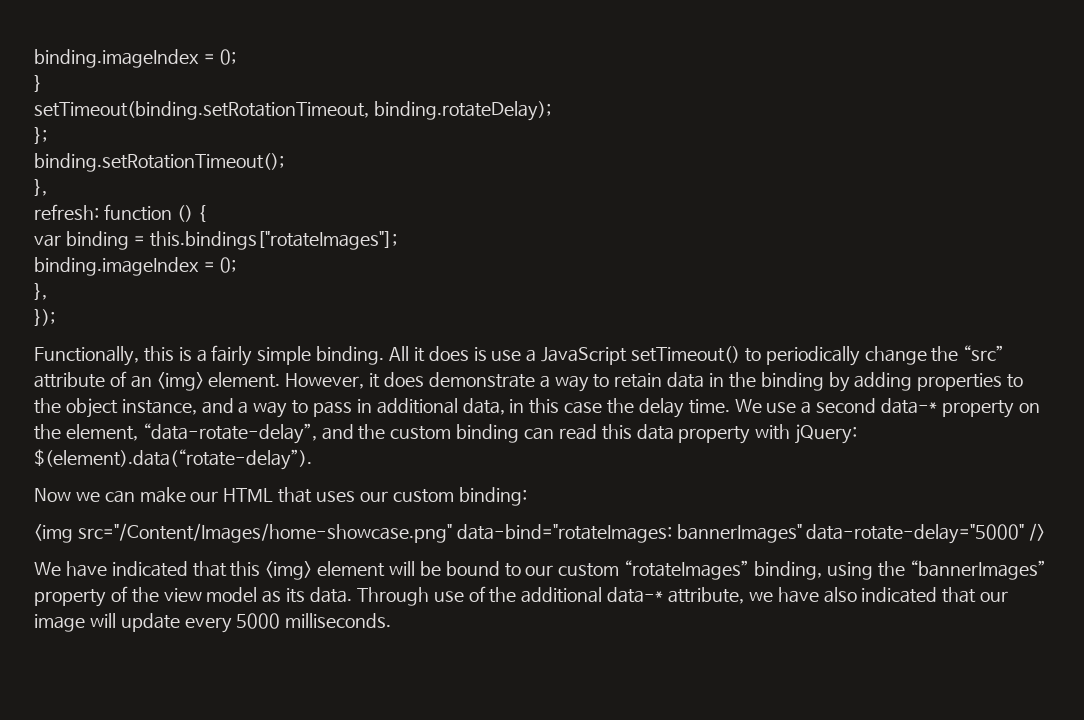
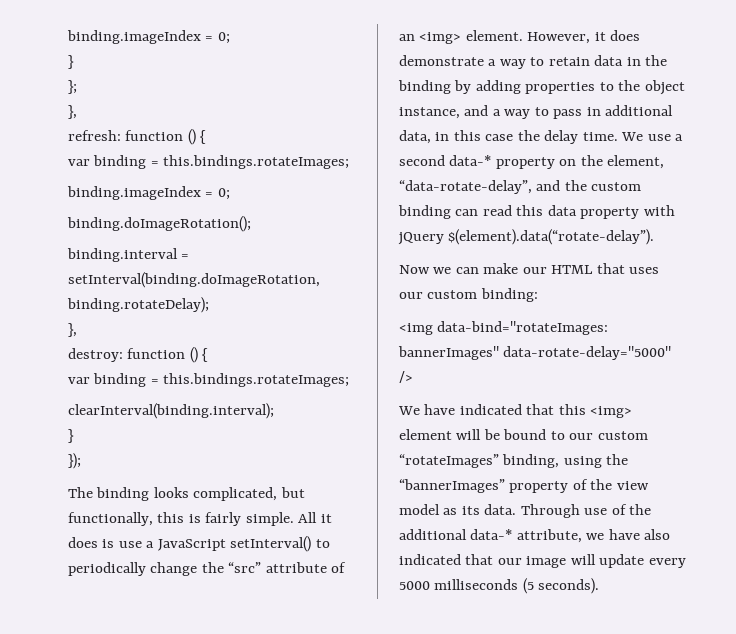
- setTimeout(binding.setRotationTimeout, binding.rotateDelay);
- binding.setRotationTimeout();
  refresh: function () {
- var binding = this.bindings["rotateImages"];
+ var binding = this.bindings.rotateImages;
  binding.imageIndex = 0;
+ binding.doImageRotation();
+ binding.interval = setInterval(binding.doImageRotation, binding.rotateDelay);
  },
+ destroy: function () {
+ var binding = this.bindings.rotateImages;
+ clearInterval(binding.interval);
+ }
  });
- Functionally, this is a fairly simple binding.
+ The binding looks complicated, but functionally, this is fairly simple.
- All it does is use a JavaScript setTimeout() to periodically change the “src” attribute of an <img> element.
+ All it does is use a JavaScript setInterval() to periodically change the “src” attribute of an <img> element.
- We use a second data-* property on the element, “data-rotate-delay”, and the custom binding can read this data property with jQuery: $(element).data(“rotate-delay”).
+ We use a second data-* property on the element, “data-rotate-delay”, and the custom binding can read this data property with jQuery $(element).data(“rotate-delay”).
- <img src="/Content/Images/home-showcase.png" data-bind="rotateImages: bannerImages" data-rotate-delay="5000" />
+ <img data-bind="rotateImages: bannerImages" data-rotate-delay="5000" />
- Through use of the additional data-* attribute, we have also indicated that our image will update every 5000 milliseconds.
+ Through use of the additional data-* attribute, we have also indicated that our image will update every 5000 milliseconds (5 seconds).

